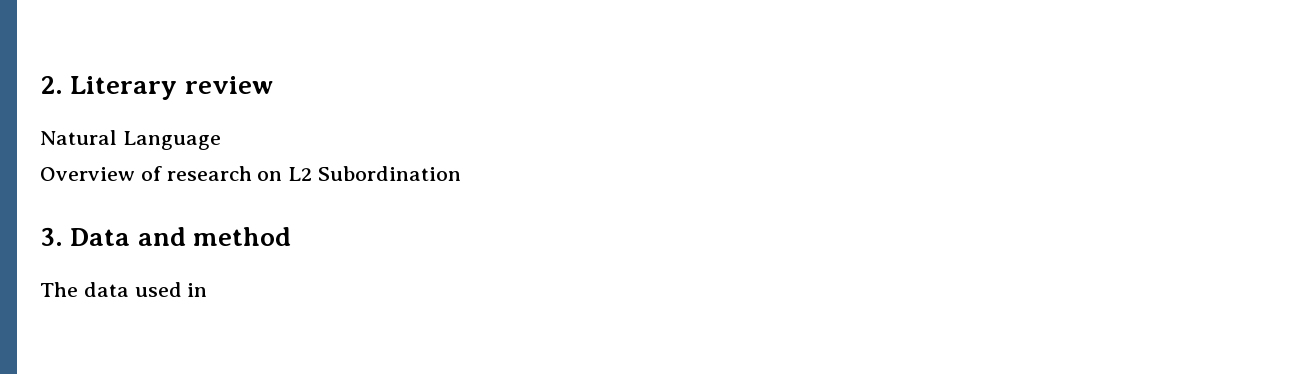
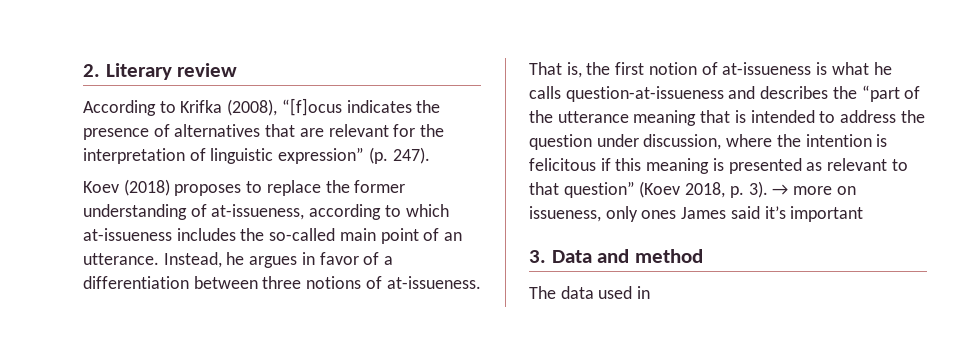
- Natural Language
- Overview of research on L2 Subordination
+ According to Krifka (2008), “[f]ocus indicates the presence of alternatives that are relevant for the interpretation of linguistic expression” (p. 247).
+ Koev (2018) proposes to replace the former understanding of at-issueness, according to which at-issueness includes the so-called main point of an utterance. Instead, he argues in favor of a differentiation between three notions of at-issueness. That is, the first notion of at-issueness is what he calls question-at-issueness and describes the “part of the utterance meaning that is intended to address the question under discussion, where the intention is felicitous if this meaning is presented as relevant to that question” (Koev 2018, p. 3). → more on issueness, only ones James said it’s important

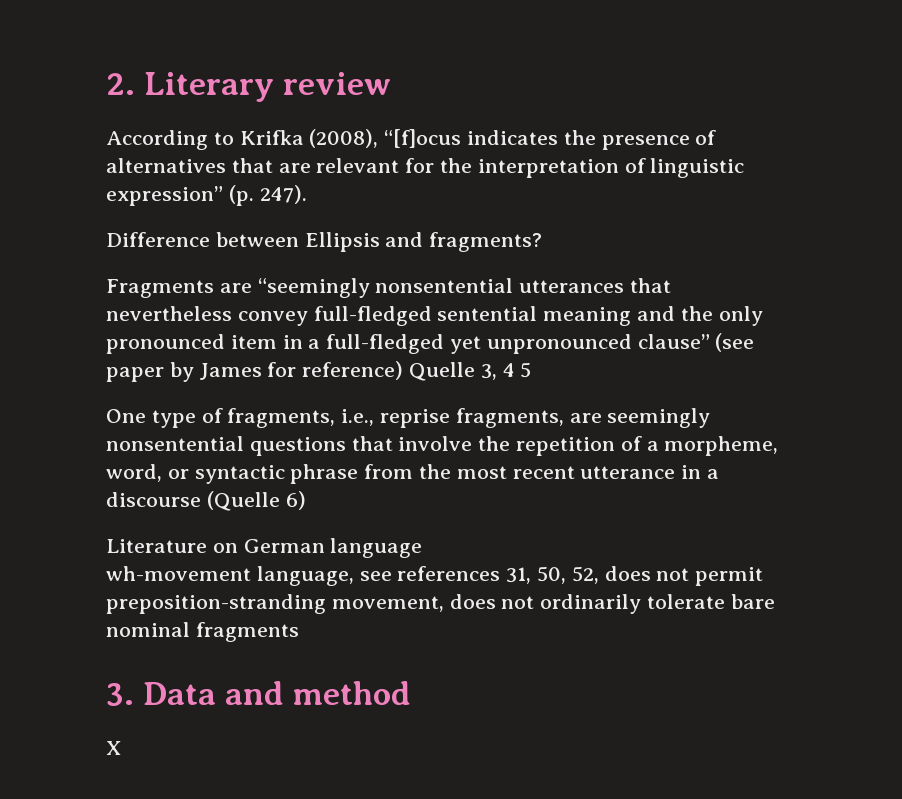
- Koev (2018) proposes to replace the former understanding of at-issueness, according to which at-issueness includes the so-called main point of an utterance. Instead, he argues in favor of a differentiation between three notions of at-issueness. That is, the first notion of at-issueness is what he calls question-at-issueness and describes the “part of the utterance meaning that is intended to address the question under discussion, where the intention is felicitous if this meaning is presented as relevant to that question” (Koev 2018, p. 3). → more on issueness, only ones James said it’s important
+ Difference between Ellipsis and fragments?
+ Fragments are “seemingly nonsentential utterances that nevertheless convey full-fledged sentential meaning and the only pronounced item in a full-fledged yet unpronounced clause” (see paper by James for reference) Quelle 3, 4 5
+ One type of fragments, i.e., reprise fragments, are seemingly nonsentential questions that involve the repetition of a morpheme, word, or syntactic phrase from the most recent utterance in a discourse (Quelle 6)
+ Literature on German language
+ wh-movement language, see references 31, 50, 52, does not permit preposition-stranding movement, does not ordinarily tolerate bare nominal fragments
- The data used in
+ X

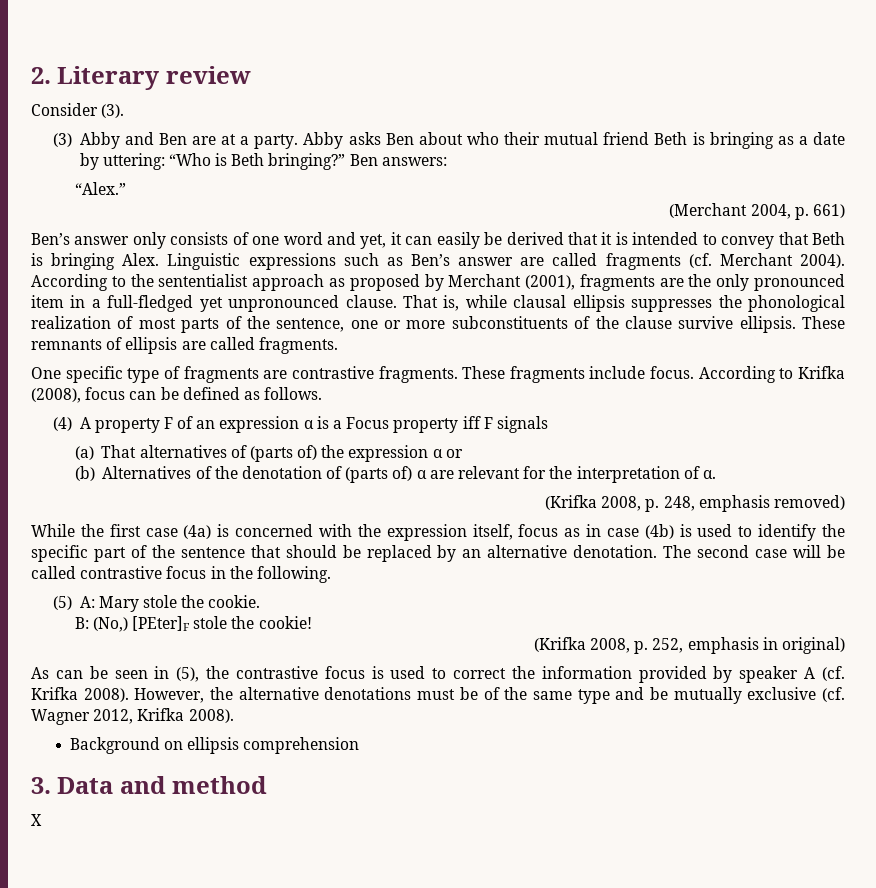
- According to Krifka (2008), “[f]ocus indicates the presence of alternatives that are relevant for the interpretation of linguistic expression” (p. 247).
- Difference between Ellipsis and fragments?
- Fragments are “seemingly nonsentential utterances that nevertheless convey full-fledged sentential meaning and the only pronounced item in a full-fledged yet unpronounced clause” (see paper by James for reference) Quelle 3, 4 5
+ Consider (3).
+ (3) Abby and Ben are at a party. Abby asks Ben about who their mutual friend Beth is bringing as a date by uttering: “Who is Beth bringing?” Ben answers:
+ “Alex.”
+ (Merchant 2004, p. 661)
+ Ben’s answer only consists of one word and yet, it can easily be derived that it is intended to convey that Beth is bringing Alex. Linguistic expressions such as Ben’s answer are called fragments (cf. Merchant 2004). According to the sententialist approach as proposed by Merchant (2001), fragments are the only pronounced item in a full-fledged yet unpronounced clause. That is, while clausal ellipsis suppresses the phonological realization of most parts of the sentence, one or more subconstituents of the clause survive ellipsis. These remnants of ellipsis are called fragments.
- One type of fragments, i.e., reprise fragments, are seemingly nonsentential questions that involve the repetition of a morpheme, word, or syntactic phrase from the most recent utterance in a discourse (Quelle 6)
- Literature on German language
- wh-movement language, see references 31, 50, 52, does not permit preposition-stranding movement, does not ordinarily tolerate bare nominal fragments
+ One specific type of fragments are contrastive fragments. These fragments include focus. According to Krifka (2008), focus can be defined as follows.
+ (4) A property F of an expression α is a Focus property iff F signals
+ (a) That alternatives of (parts of) the expression α or
+ (b) Alternatives of the denotation of (parts of) α are relevant for the interpretation of α.
+ (Krifka 2008, p. 248, emphasis removed)
+ While the first case (4a) is concerned with the expression itself, focus as in case (4b) is used to identify the specific part of the sentence that should be replaced by an alternative denotation. The second case will be called contrastive focus in the following.
+ (5) A: Mary stole the cookie.
+ B: (No,) [PEter]F stole the cookie!
+ (Krifka 2008, p. 252, emphasis in original)
+ As can be seen in (5), the contrastive focus is used to correct the information provided by speaker A (cf. Krifka 2008). However, the alternative denotations must be of the same type and be mutually exclusive (cf. Wagner 2012, Krifka 2008).
+ Background on ellipsis comprehension

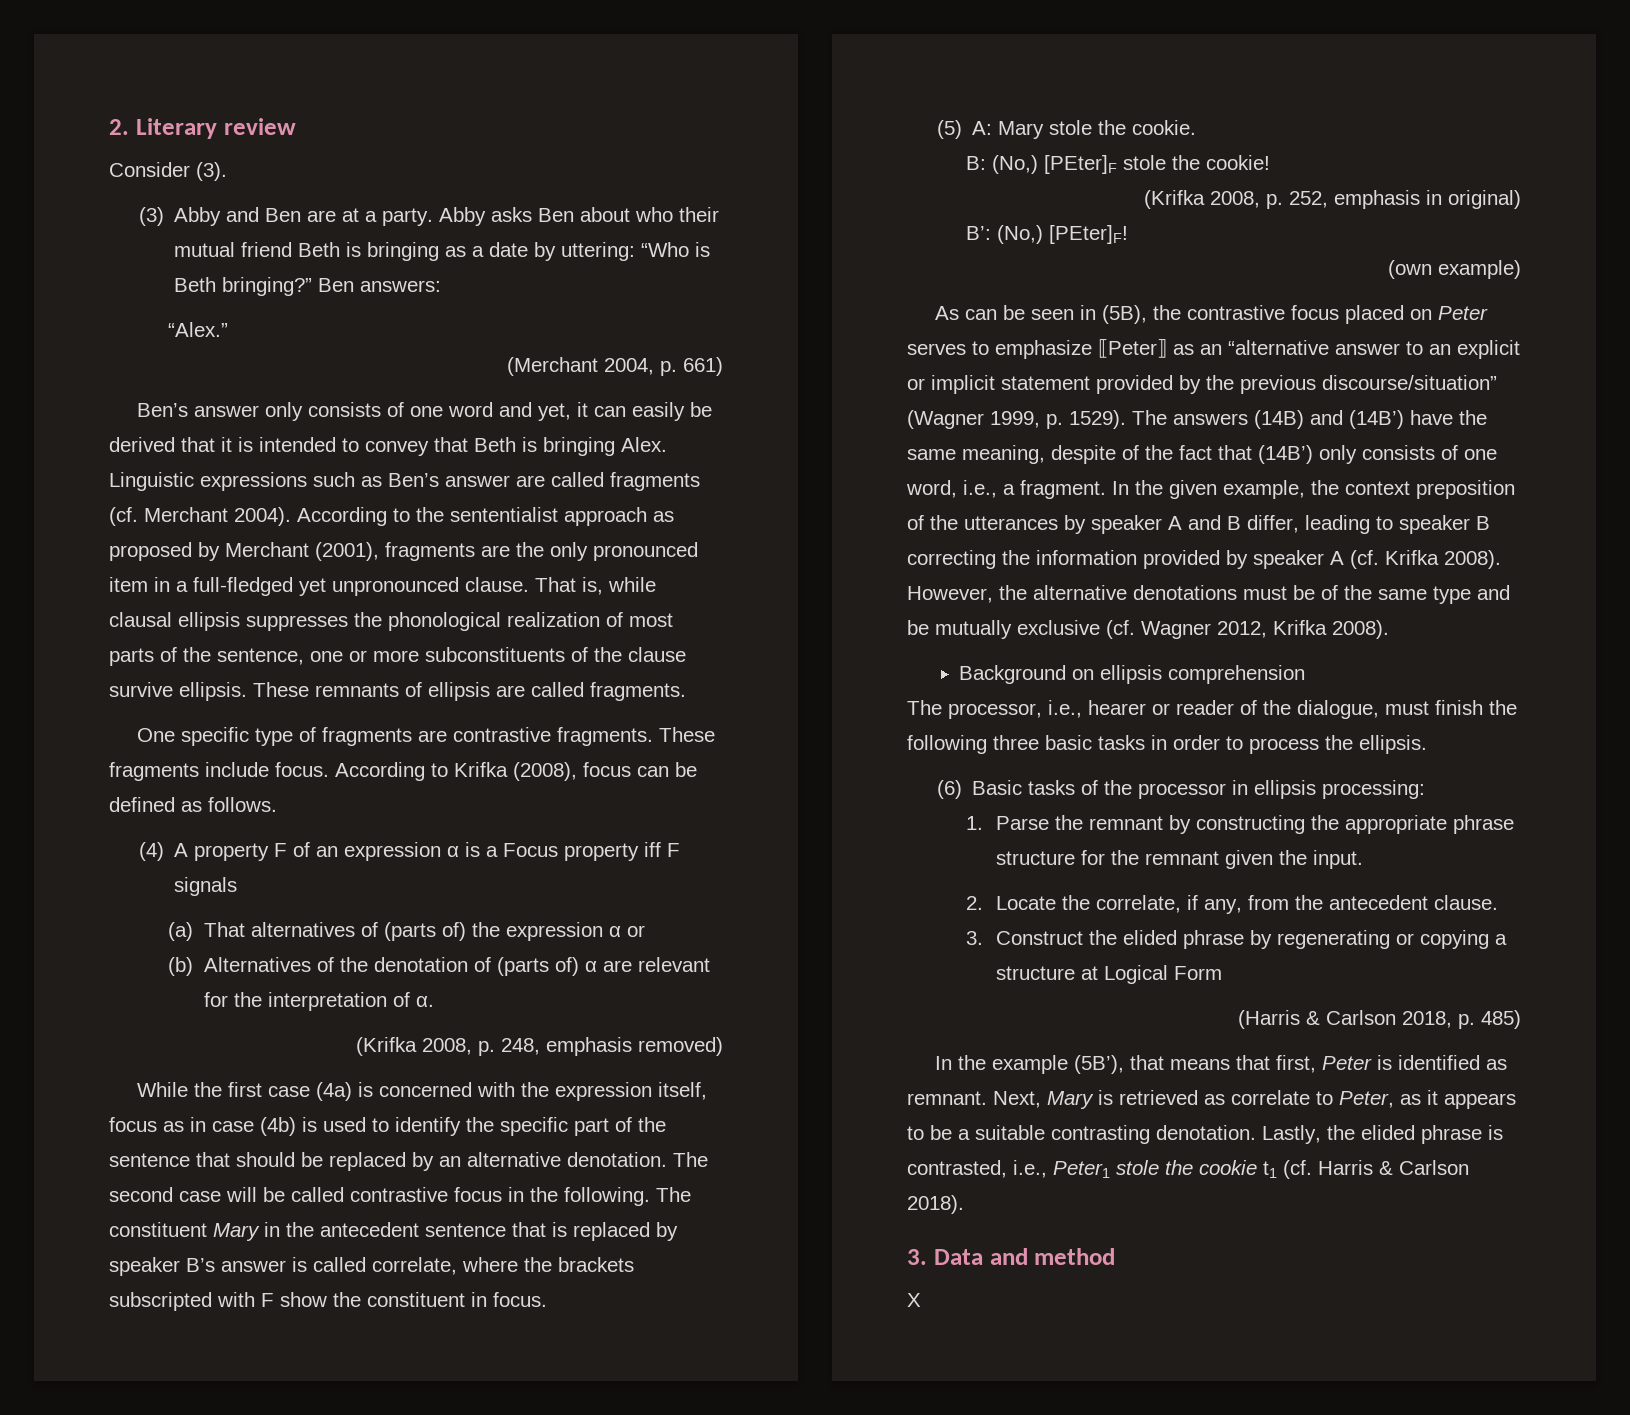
+ The constituent Mary in the antecedent sentence that is replaced by speaker B’s answer is called correlate, where the brackets subscripted with F show the constituent in focus.
+ B’: (No,) [PEter]F!
+ (own example)
- As can be seen in (5), the contrastive focus is used to correct the information provided by speaker A (cf. Krifka 2008).
+ As can be seen in (5B), the contrastive focus placed on Peter serves to emphasize ⟦Peter⟧ as an “alternative answer to an explicit or implicit statement provided by the previous discourse/situation” (Wagner 1999, p. 1529). The answers (14B) and (14B’) have the same meaning, despite of the fact that (14B’) only consists of one word, i.e., a fragment. In the given example, the context preposition of the utterances by speaker A and B differ, leading to speaker B correcting the information provided by speaker A (cf. Krifka 2008).
+ The processor, i.e., hearer or reader of the dialogue, must finish the following three basic tasks in order to process the ellipsis.
+ (6) Basic tasks of the processor in ellipsis processing:
+ 1. Parse the remnant by constructing the appropriate phrase structure for the remnant given the input.
+ 2. Locate the correlate, if any, from the antecedent clause.
+ 3. Construct the elided phrase by regenerating or copying a structure at Logical Form
+ (Harris & Carlson 2018, p. 485)
+ In the example (5B’), that means that first, Peter is identified as remnant. Next, Mary is retrieved as correlate to Peter, as it appears to be a suitable contrasting denotation. Lastly, the elided phrase is contrasted, i.e., Peter1 stole the cookie t1 (cf. Harris & Carlson 2018).

